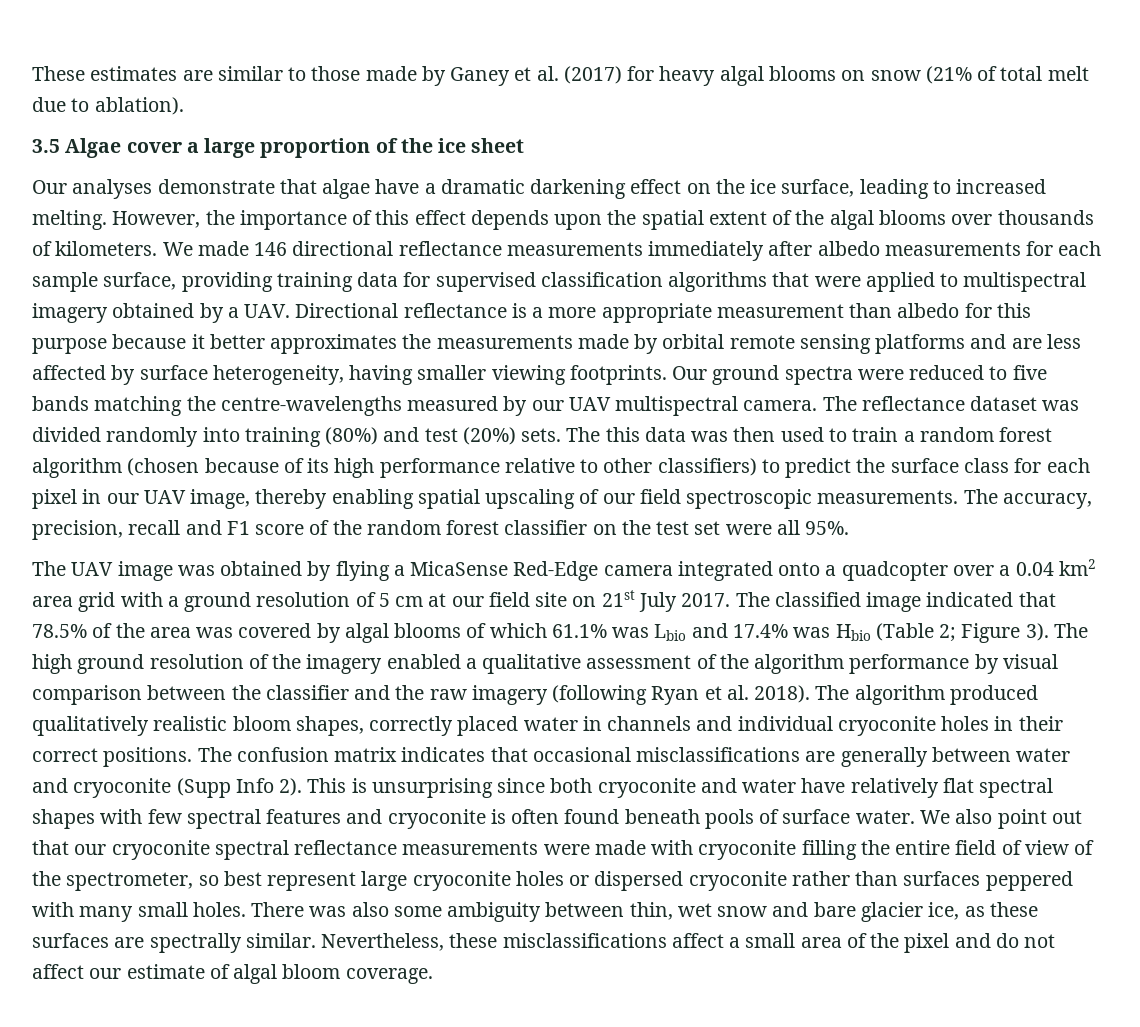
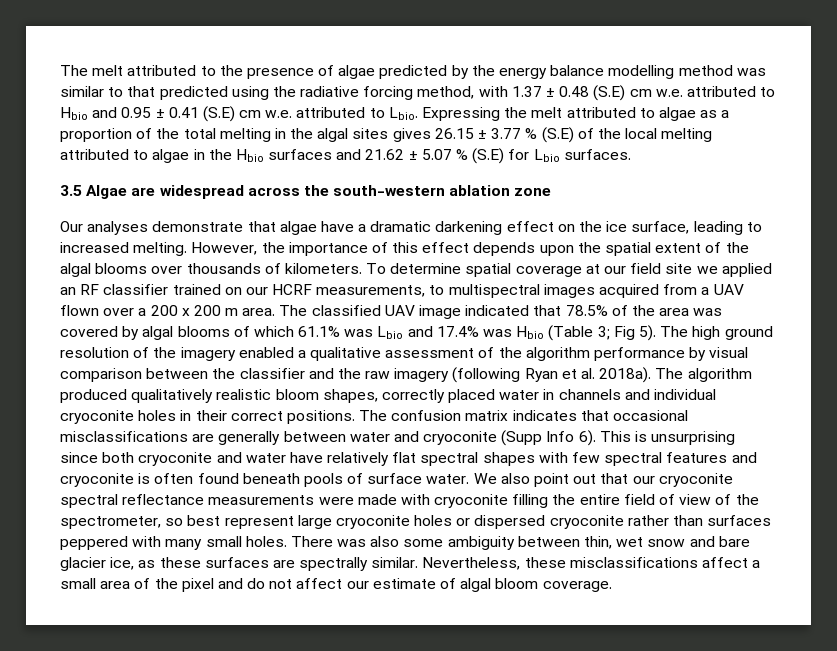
- These estimates are similar to those made by Ganey et al. (2017) for heavy algal blooms on snow (21% of total melt due to ablation).
- 3.5 Algae cover a large proportion of the ice sheet
+ The melt attributed to the presence of algae predicted by the energy balance modelling method was similar to that predicted using the radiative forcing method, with 1.37 ± 0.48 (S.E) cm w.e. attributed to Hbio and 0.95 ± 0.41 (S.E) cm w.e. attributed to Lbio. Expressing the melt attributed to algae as a proportion of the total melting in the algal sites gives 26.15 ± 3.77 % (S.E) of the local melting attributed to algae in the Hbio surfaces and 21.62 ± 5.07 % (S.E) for Lbio surfaces.
+ 3.5 Algae are widespread across the south-western ablation zone
- We made 146 directional reflectance measurements immediately after albedo measurements for each sample surface, providing training data for supervised classification algorithms that were applied to multispectral imagery obtained by a UAV. Directional reflectance is a more appropriate measurement than albedo for this purpose because it better approximates the measurements made by orbital remote sensing platforms and are less affected by surface heterogeneity, having smaller viewing footprints. Our ground spectra were reduced to five bands matching the centre-wavelengths measured by our UAV multispectral camera. The reflectance dataset was divided randomly into training (80%) and test (20%) sets. The this data was then used to train a random forest algorithm (chosen because of its high performance relative to other classifiers) to predict the surface class for each pixel in our UAV image, thereby enabling spatial upscaling of our field spectroscopic measurements. The accuracy, precision, recall and F1 score of the random forest classifier on the test set were all 95%.
- The UAV image was obtained by flying a MicaSense Red-Edge camera integrated onto a quadcopter over a 0.04 km2 area grid with a ground resolution of 5 cm at our field site on 21st July 2017.
+ To determine spatial coverage at our field site we applied an RF classifier trained on our HCRF measurements, to multispectral images acquired from a UAV flown over a 200 x 200 m area.
- The classified image indicated that 78.5% of the area was covered by algal blooms of which 61.1% was Lbio and 17.4% was Hbio (Table 2; Figure 3).
+ The classified UAV image indicated that 78.5% of the area was covered by algal blooms of which 61.1% was Lbio and 17.4% was Hbio (Table 3; Fig 5).
- The high ground resolution of the imagery enabled a qualitative assessment of the algorithm performance by visual comparison between the classifier and the raw imagery (following Ryan et al. 2018).
+ The high ground resolution of the imagery enabled a qualitative assessment of the algorithm performance by visual comparison between the classifier and the raw imagery (following Ryan et al. 2018a).
- The confusion matrix indicates that occasional misclassifications are generally between water and cryoconite (Supp Info 2).
+ The confusion matrix indicates that occasional misclassifications are generally between water and cryoconite (Supp Info 6).

